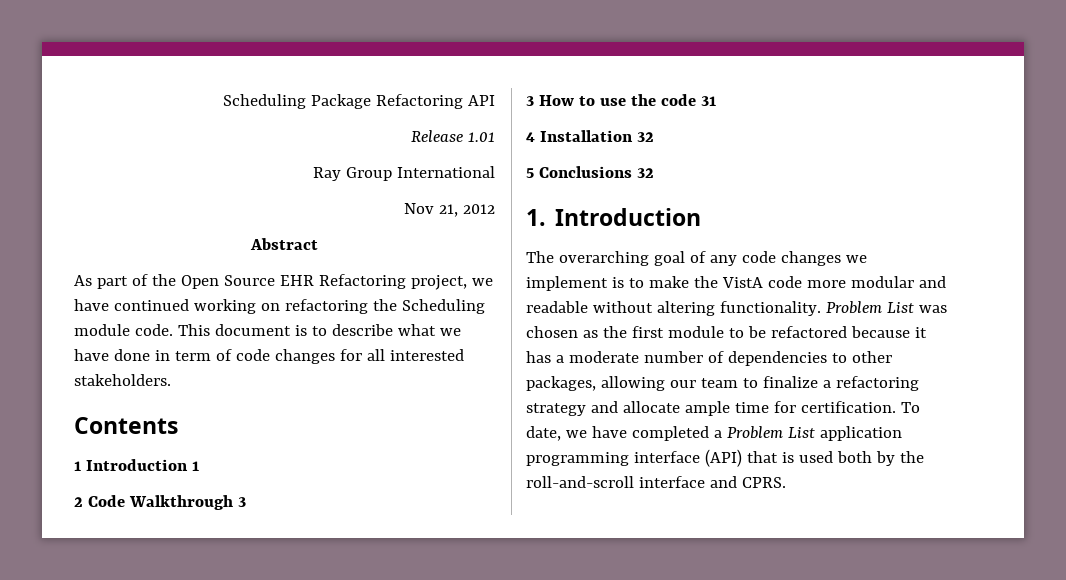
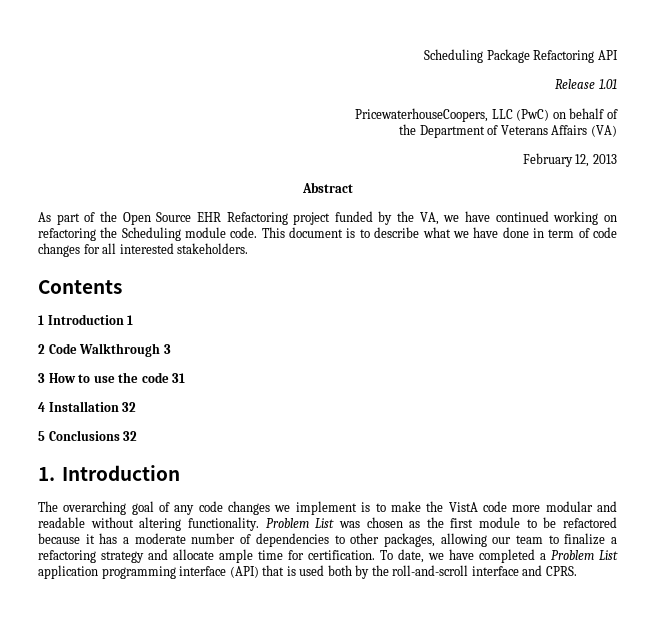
- Ray Group International
- Nov 21, 2012
+ PricewaterhouseCoopers, LLC (PwC) on behalf of
+ the Department of Veterans Affairs (VA)
+ February 12, 2013
- As part of the Open Source EHR Refactoring project, we have continued working on refactoring the Scheduling module code.
+ As part of the Open Source EHR Refactoring project funded by the VA, we have continued working on refactoring the Scheduling module code.

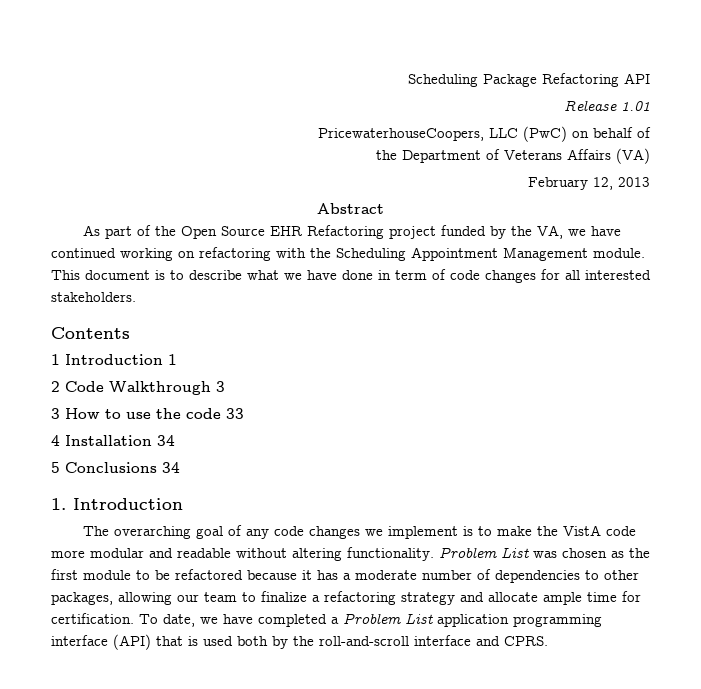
- As part of the Open Source EHR Refactoring project funded by the VA, we have continued working on refactoring the Scheduling module code.
+ As part of the Open Source EHR Refactoring project funded by the VA, we have continued working on refactoring with the Scheduling Appointment Management module.
- 3 How to use the code 31
+ 3 How to use the code 33
- 4 Installation 32
+ 4 Installation 34
- 5 Conclusions 32
+ 5 Conclusions 34

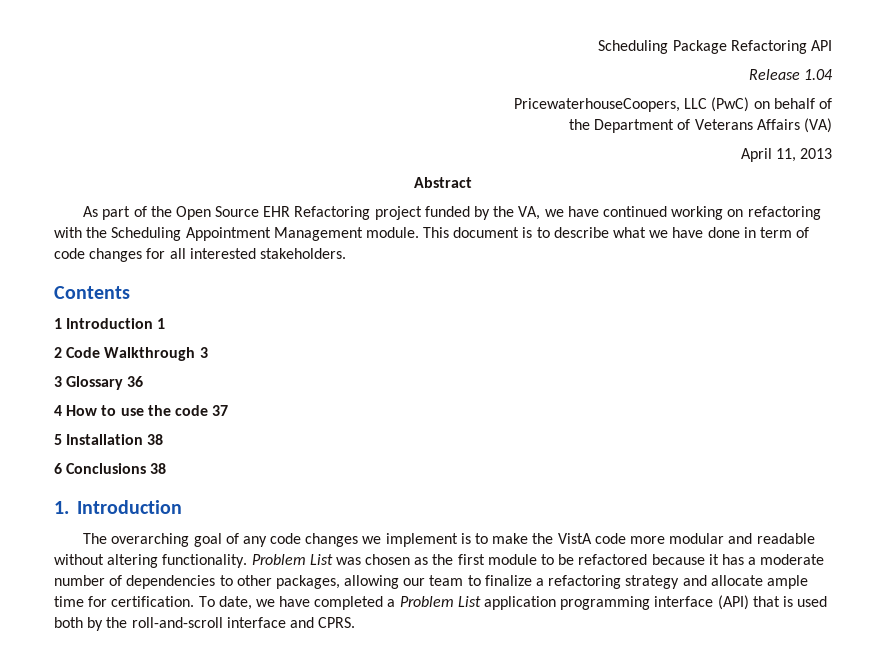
- Release 1.01
+ Release 1.04
- February 12, 2013
+ April 11, 2013
- 3 How to use the code 33
- 4 Installation 34
- 5 Conclusions 34
+ 3 Glossary 36
+ 4 How to use the code 37
+ 5 Installation 38
+ 6 Conclusions 38

